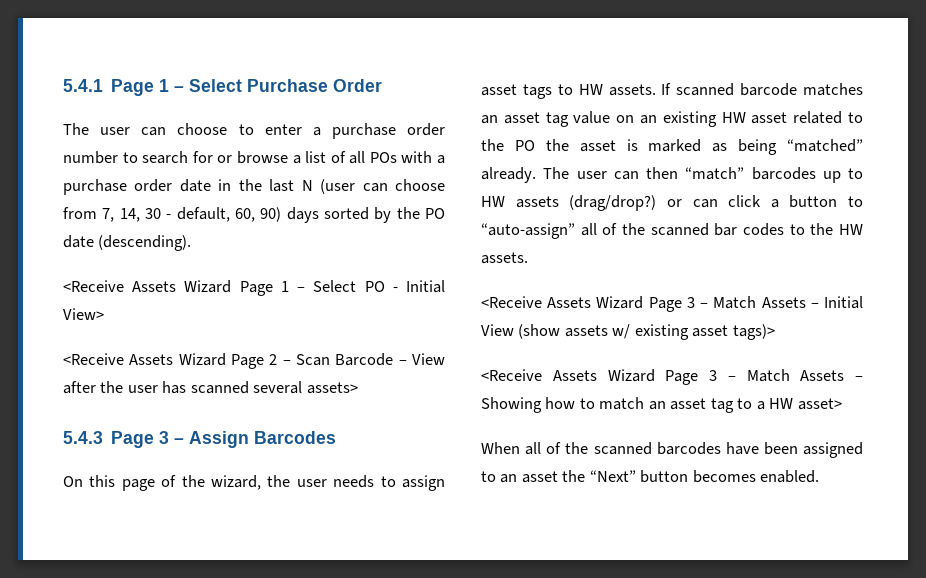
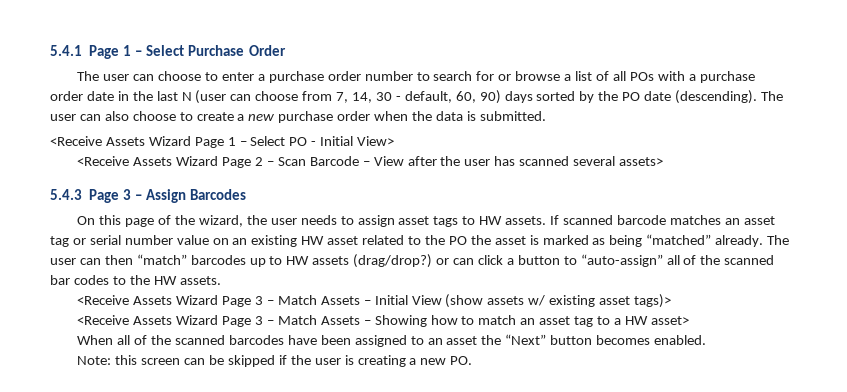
+ The user can also choose to create a new purchase order when the data is submitted.
- If scanned barcode matches an asset tag value on an existing HW asset related to the PO the asset is marked as being “matched” already.
+ If scanned barcode matches an asset tag or serial number value on an existing HW asset related to the PO the asset is marked as being “matched” already.
+ Note: this screen can be skipped if the user is creating a new PO.

